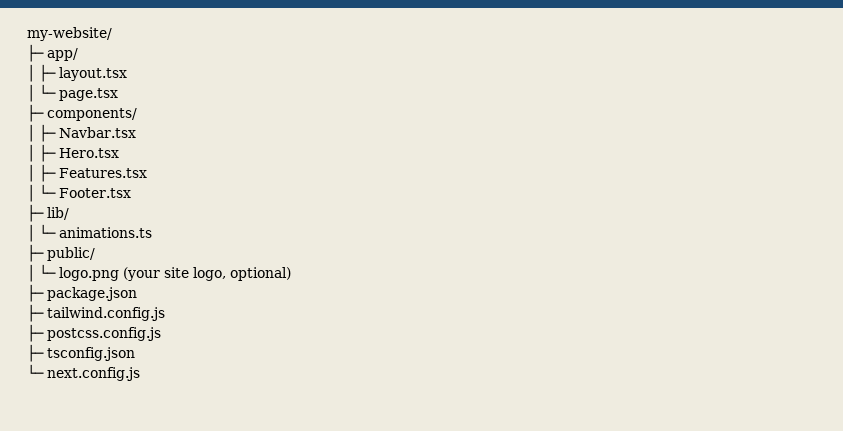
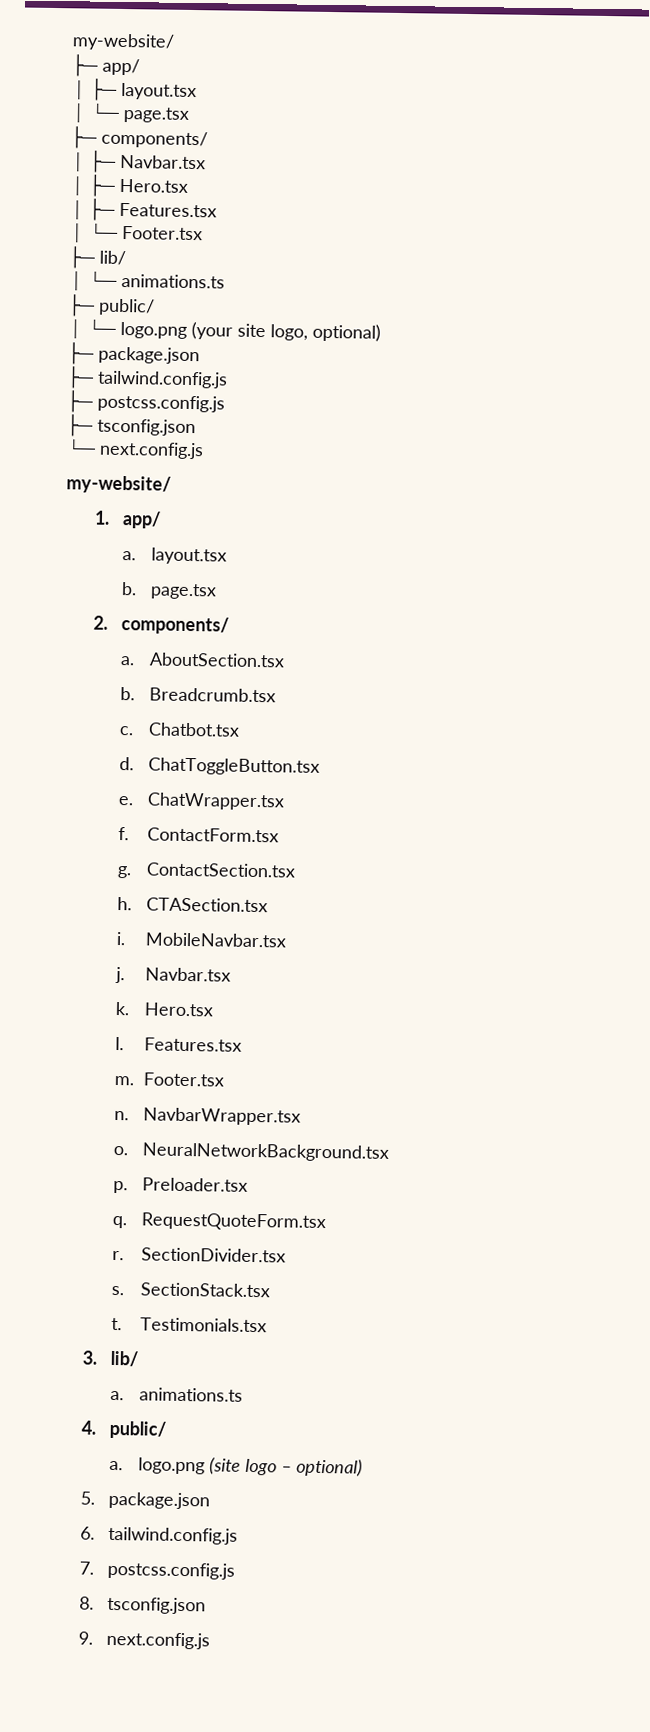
  └─ next.config.js
+ my-website/
+ 1. app/
+ a. layout.tsx
+ b. page.tsx
+ 2. components/
+ a. AboutSection.tsx
+ b. Breadcrumb.tsx
+ c. Chatbot.tsx
+ d. ChatToggleButton.tsx
+ e. ChatWrapper.tsx
+ f. ContactForm.tsx
+ g. ContactSection.tsx
+ h. CTASection.tsx
+ i. MobileNavbar.tsx
+ j. Navbar.tsx
+ k. Hero.tsx
+ l. Features.tsx
+ m. Footer.tsx
+ n. NavbarWrapper.tsx
+ o. NeuralNetworkBackground.tsx
+ p. Preloader.tsx
+ q. RequestQuoteForm.tsx
+ r. SectionDivider.tsx
+ s. SectionStack.tsx
+ t. Testimonials.tsx
+ 3. lib/
+ a. animations.ts
+ 4. public/
+ a. logo.png (site logo – optional)
+ 5. package.json
+ 6. tailwind.config.js
+ 7. postcss.config.js
+ 8. tsconfig.json
+ 9. next.config.js

